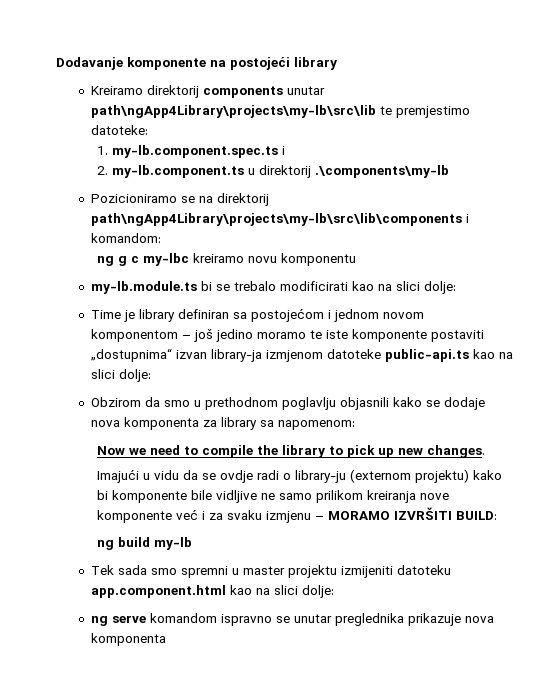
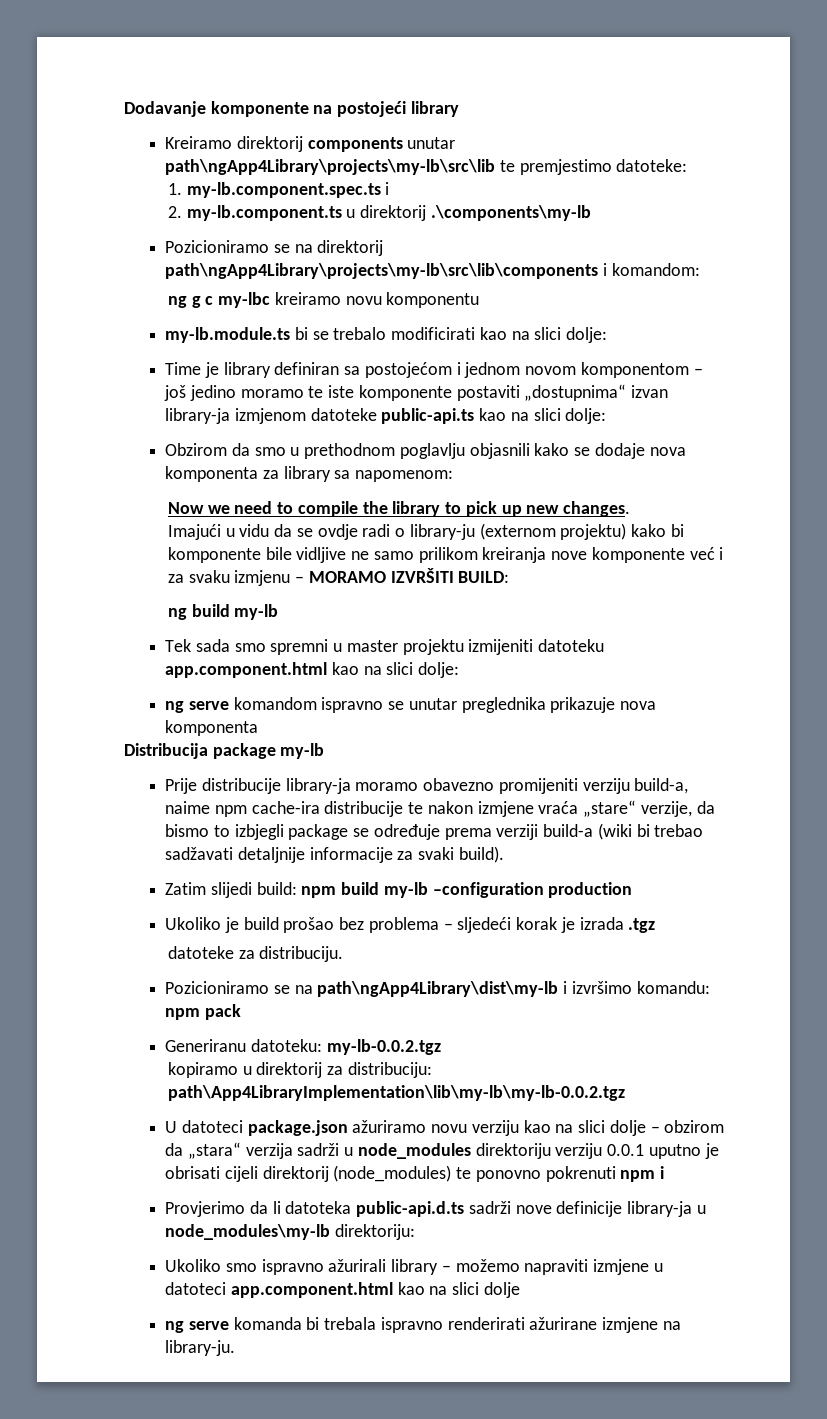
+ Distribucija package my-lb
+ Prije distribucije library-ja moramo obavezno promijeniti verziju build-a, naime npm cache-ira distribucije te nakon izmjene vraća „stare“ verzije, da bismo to izbjegli package se određuje prema verziji build-a (wiki bi trebao sadžavati detaljnije informacije za svaki build).
+ Zatim slijedi build: npm build my-lb –configuration production
+ Ukoliko je build prošao bez problema – sljedeći korak je izrada .tgz
+ datoteke za distribuciju.
+ Pozicioniramo se na path\ngApp4Library\dist\my-lb i izvršimo komandu: npm pack
+ Generiranu datoteku: my-lb-0.0.2.tgz
+ kopiramo u direktorij za distribuciju: path\App4LibraryImplementation\lib\my-lb\my-lb-0.0.2.tgz
+ U datoteci package.json ažuriramo novu verziju kao na slici dolje – obzirom da „stara“ verzija sadrži u node_modules direktoriju verziju 0.0.1 uputno je obrisati cijeli direktorij (node_modules) te ponovno pokrenuti npm i
+ Provjerimo da li datoteka public-api.d.ts sadrži nove definicije library-ja u node_modules\my-lb direktoriju:
+ Ukoliko smo ispravno ažurirali library – možemo napraviti izmjene u datoteci app.component.html kao na slici dolje
+ ng serve komanda bi trebala ispravno renderirati ažurirane izmjene na library-ju.

